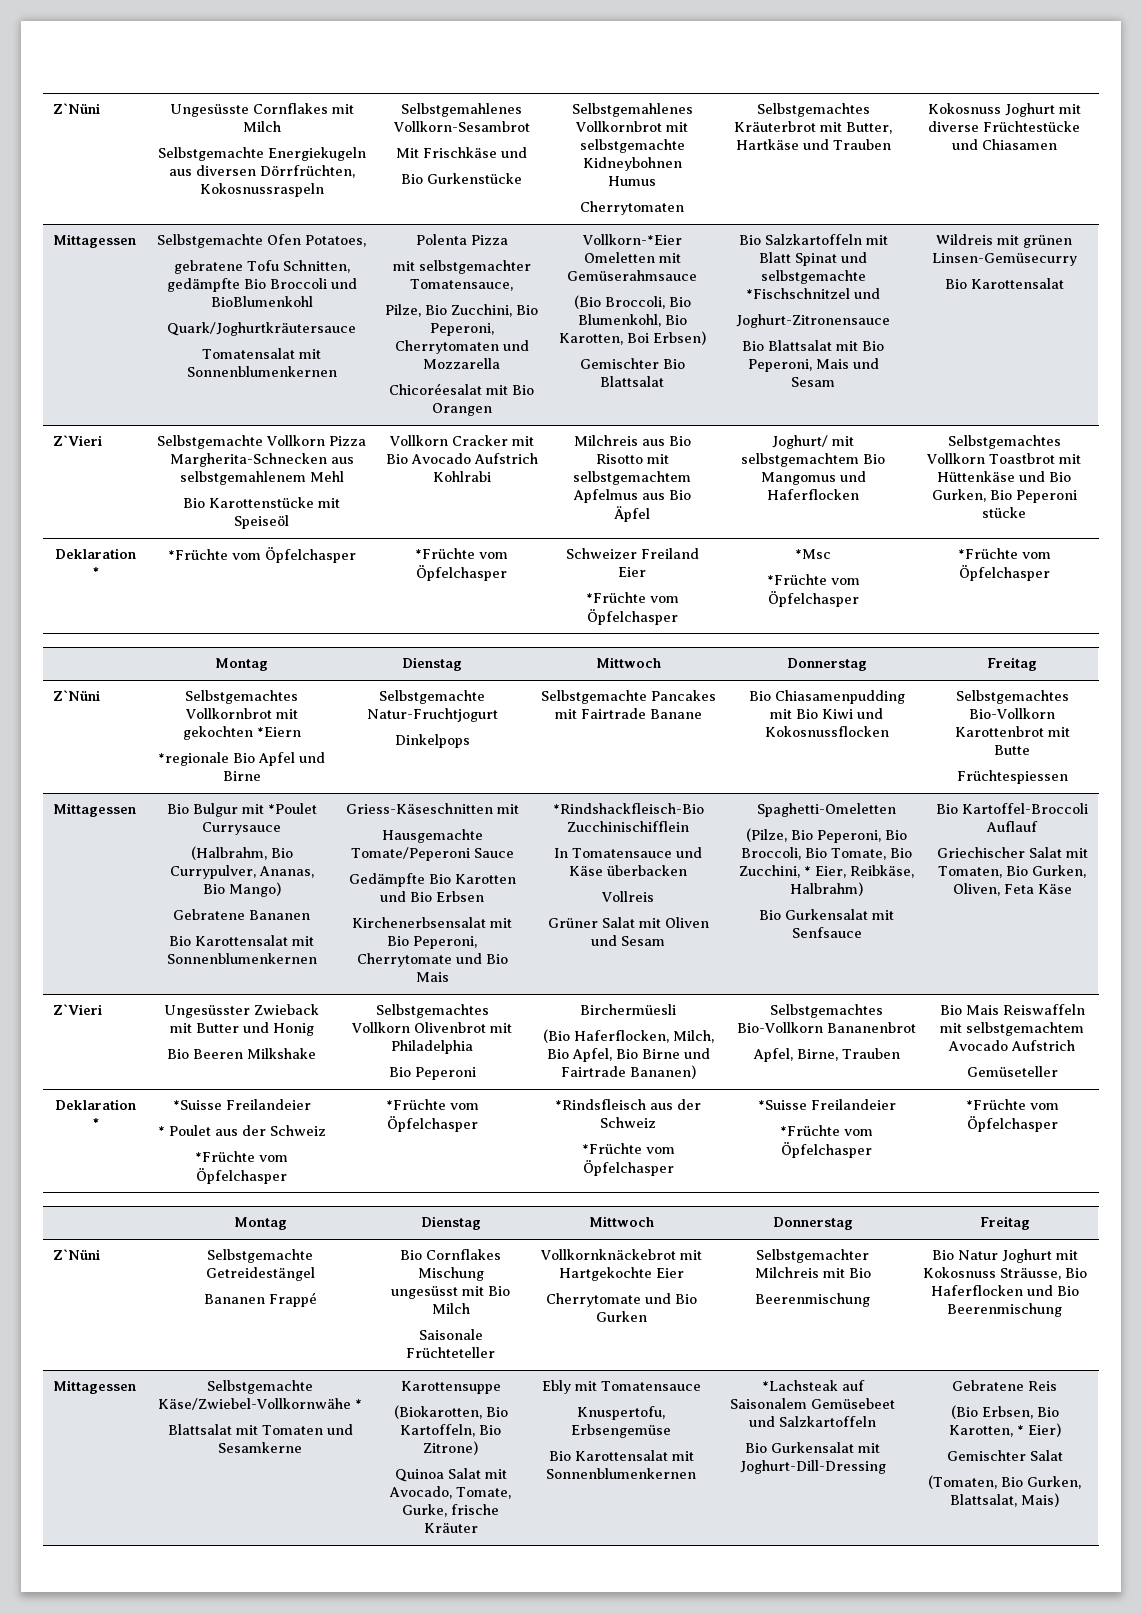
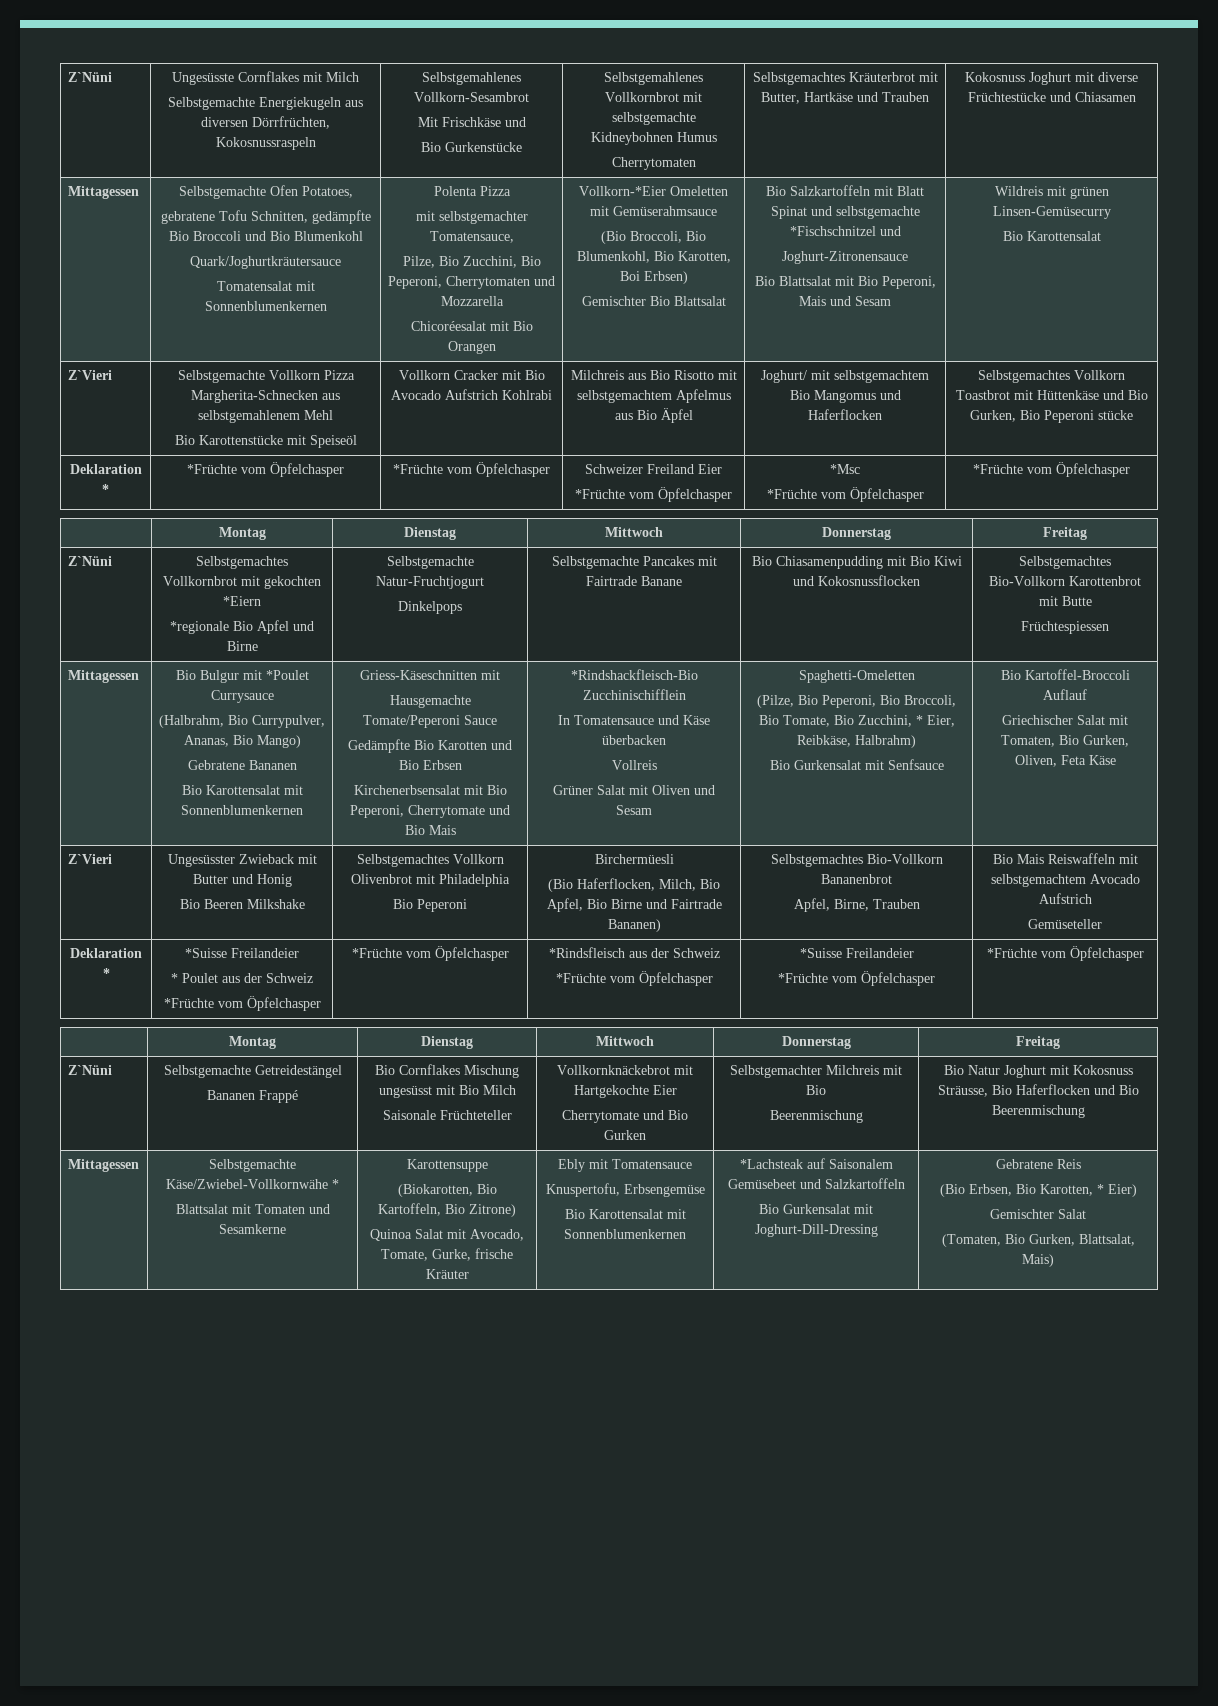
- gebratene Tofu Schnitten, gedämpfte Bio Broccoli und BioBlumenkohl
+ gebratene Tofu Schnitten, gedämpfte Bio Broccoli und Bio Blumenkohl

